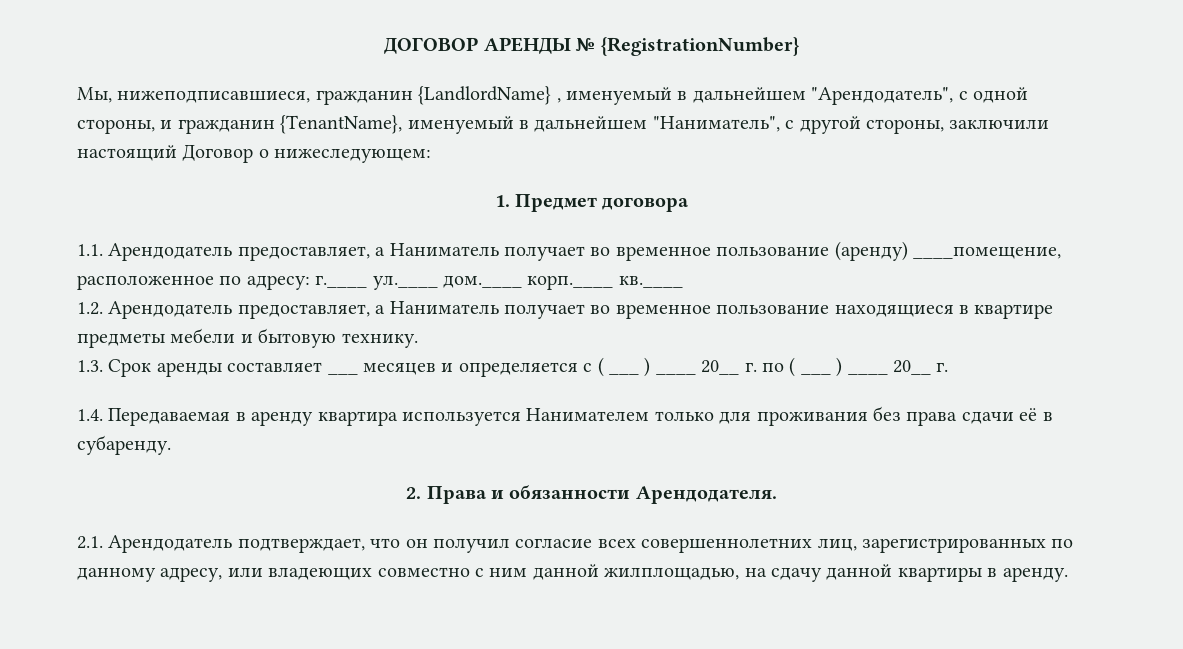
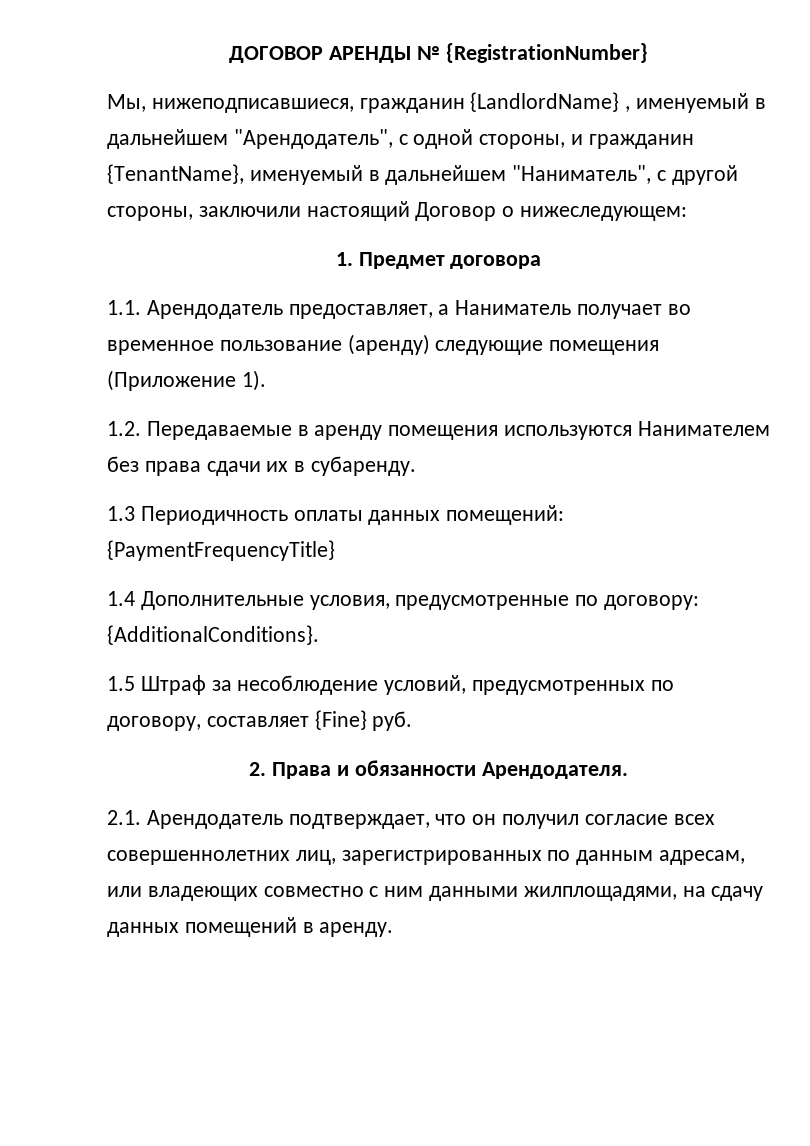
- 1.1. Арендодатель предоставляет, а Наниматель получает во временное пользование (аренду) ____помещение, расположенное по адресу: г.____ ул.____ дом.____ корп.____ кв.____
- 1.2. Арендодатель предоставляет, а Наниматель получает во временное пользование находящиеся в квартире предметы мебели и бытовую технику.
- 1.3. Срок аренды составляет ___ месяцев и определяется с ( ___ ) ____ 20__ г. по ( ___ ) ____ 20__ г.
- 1.4. Передаваемая в аренду квартира используется Нанимателем только для проживания без права сдачи её в субаренду.
+ 1.1. Арендодатель предоставляет, а Наниматель получает во временное пользование (аренду) следующие помещения (Приложение 1).
+ 1.2. Передаваемые в аренду помещения используются Нанимателем без права сдачи их в субаренду.
+ 1.3 Периодичность оплаты данных помещений: {PaymentFrequencyTitle}
+ 1.4 Дополнительные условия, предусмотренные по договору: {AdditionalConditions}.
+ 1.5 Штраф за несоблюдение условий, предусмотренных по договору, составляет {Fine} руб.
- 2.1. Арендодатель подтверждает, что он получил согласие всех совершеннолетних лиц, зарегистрированных по данному адресу, или владеющих совместно с ним данной жилплощадью, на сдачу данной квартиры в аренду.
+ 2.1. Арендодатель подтверждает, что он получил согласие всех совершеннолетних лиц, зарегистрированных по данным адресам, или владеющих совместно с ним данными жилплощадями, на сдачу данных помещений в аренду.

